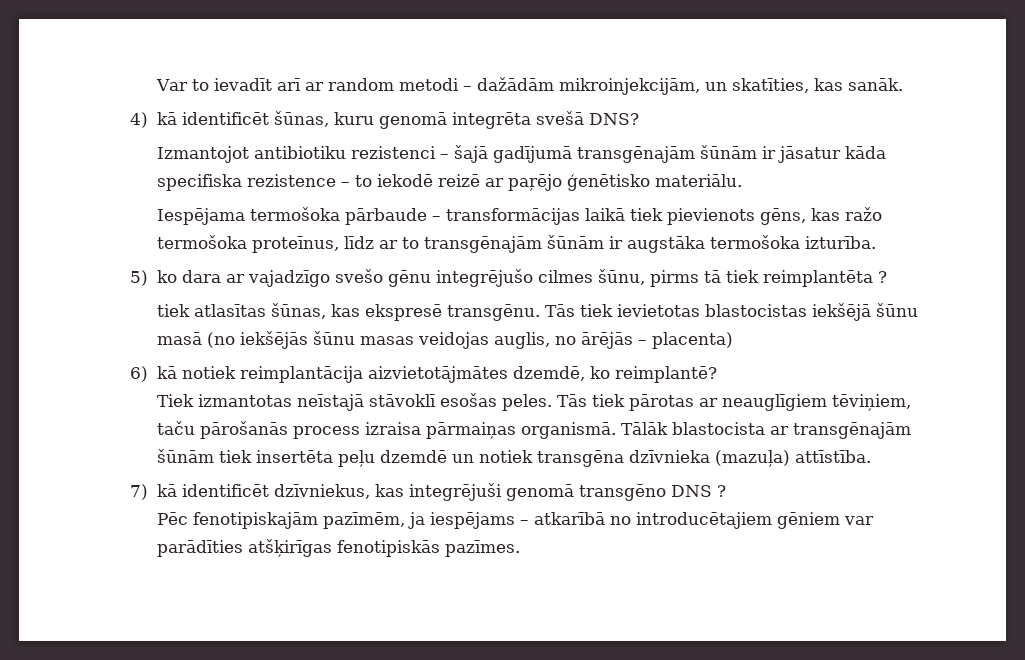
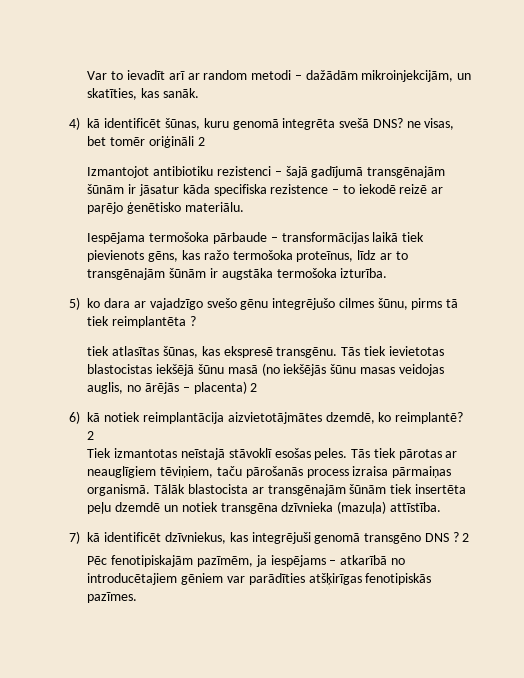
- 4) kā identificēt šūnas, kuru genomā integrēta svešā DNS?
+ 4) kā identificēt šūnas, kuru genomā integrēta svešā DNS? ne visas, bet tomēr oriģināli 2
- Tās tiek ievietotas blastocistas iekšējā šūnu masā (no iekšējās šūnu masas veidojas auglis, no ārējās – placenta)
+ Tās tiek ievietotas blastocistas iekšējā šūnu masā (no iekšējās šūnu masas veidojas auglis, no ārējās – placenta) 2
- 6) kā notiek reimplantācija aizvietotājmātes dzemdē, ko reimplantē?
+ 6) kā notiek reimplantācija aizvietotājmātes dzemdē, ko reimplantē? 2
- 7) kā identificēt dzīvniekus, kas integrējuši genomā transgēno DNS ?
+ 7) kā identificēt dzīvniekus, kas integrējuši genomā transgēno DNS ? 2

